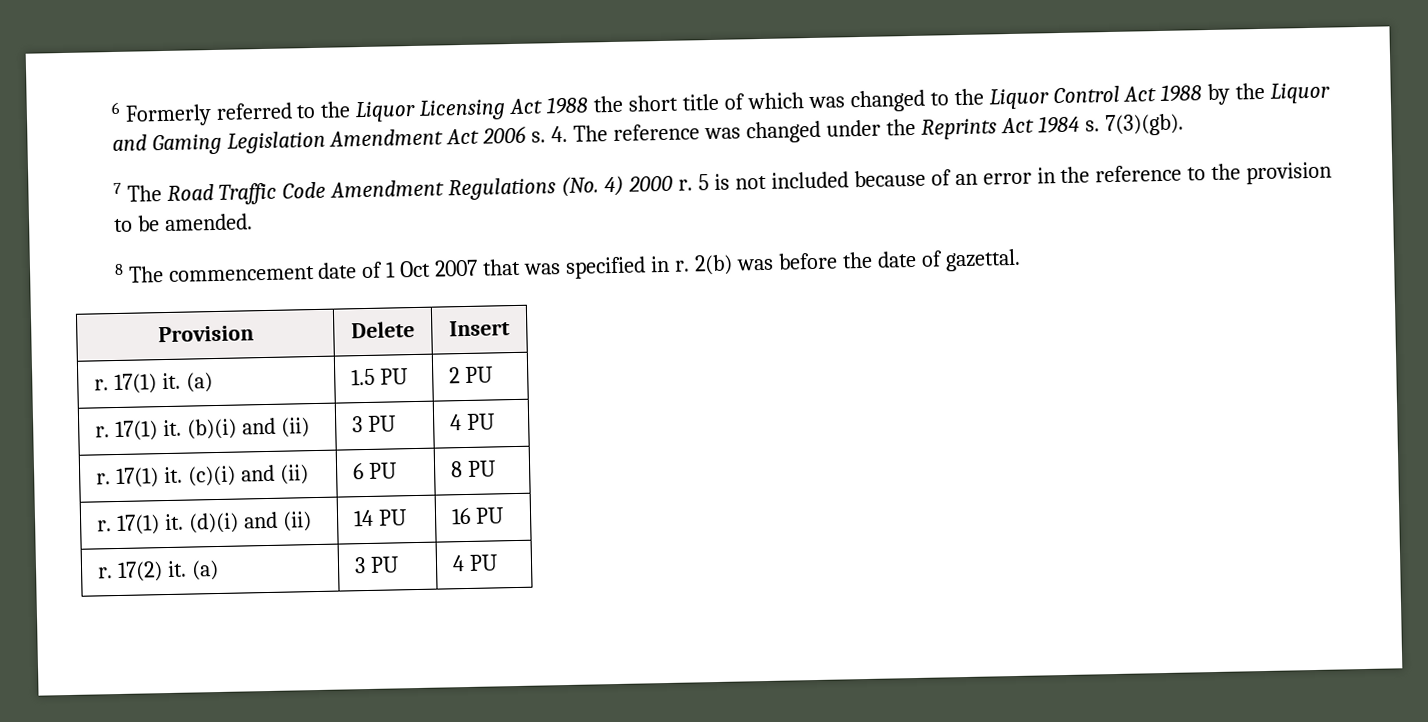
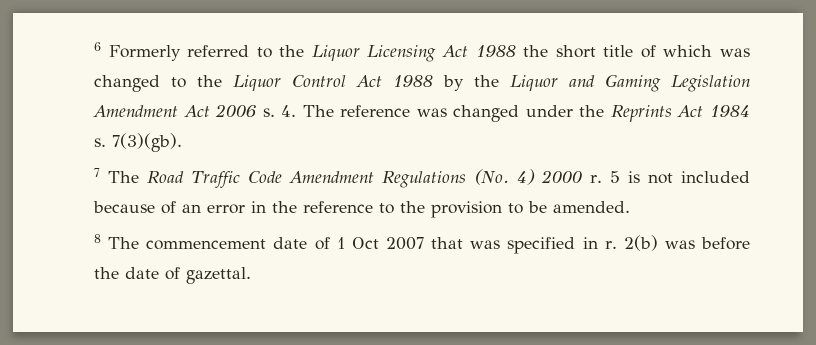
- Provision | Delete | Insert
- r. 17(1) it. (a) | 1.5 PU | 2 PU
- r. 17(1) it. (b)(i) and (ii) | 3 PU | 4 PU
- r. 17(1) it. (c)(i) and (ii) | 6 PU | 8 PU
- r. 17(1) it. (d)(i) and (ii) | 14 PU | 16 PU
- r. 17(2) it. (a) | 3 PU | 4 PU

